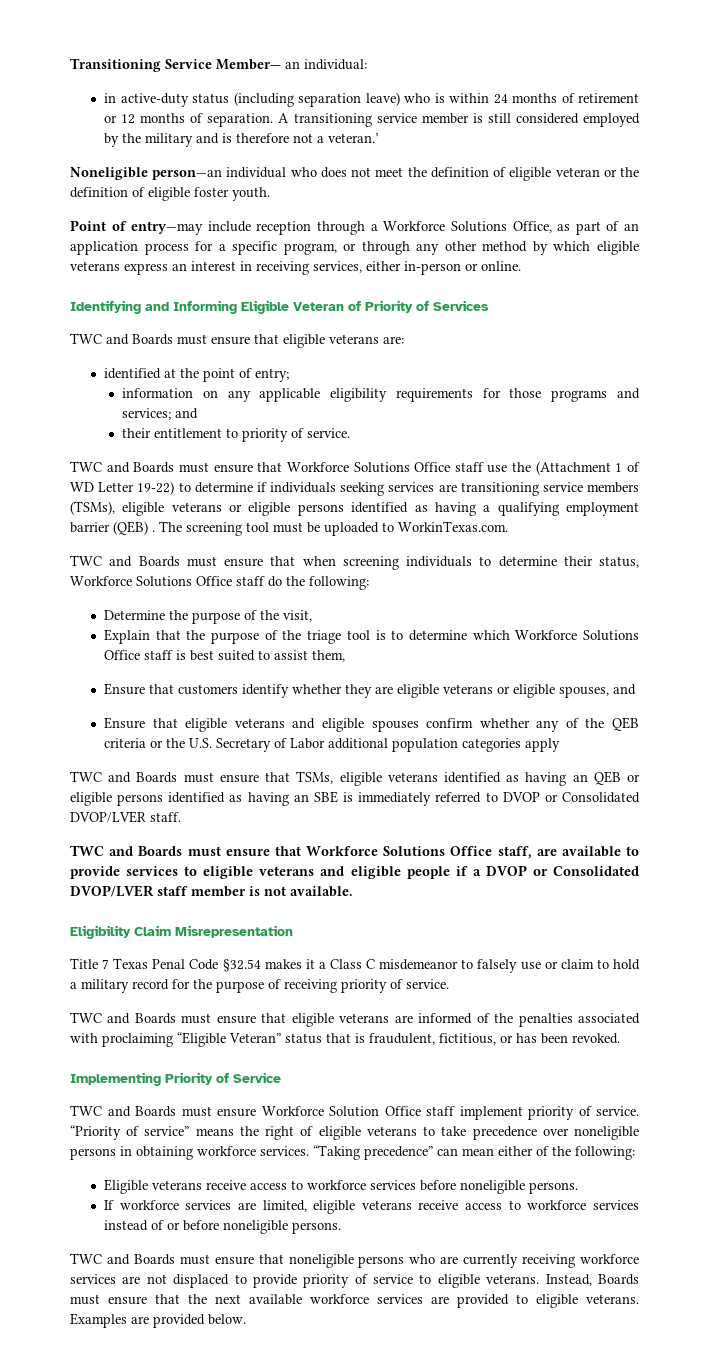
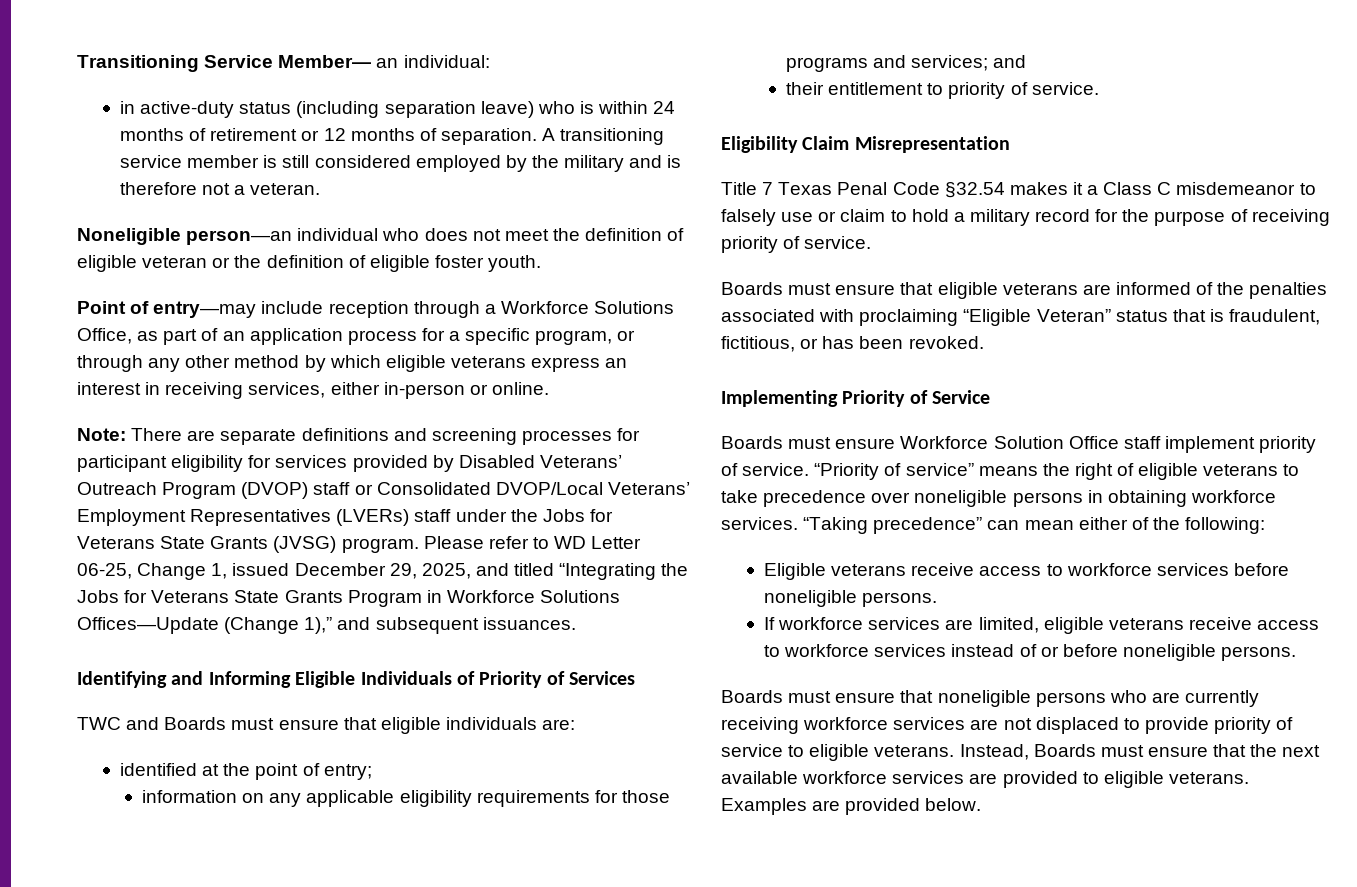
- A transitioning service member is still considered employed by the military and is therefore not a veteran.’
+ A transitioning service member is still considered employed by the military and is therefore not a veteran.
+ Note: There are separate definitions and screening processes for participant eligibility for services provided by Disabled Veterans’ Outreach Program (DVOP) staff or Consolidated DVOP/Local Veterans’ Employment Representatives (LVERs) staff under the Jobs for Veterans State Grants (JVSG) program. Please refer to WD Letter 06-25, Change 1, issued December 29, 2025, and titled “Integrating the Jobs for Veterans State Grants Program in Workforce Solutions Offices—Update (Change 1),” and subsequent issuances.
- Identifying and Informing Eligible Veteran of Priority of Services
+ Identifying and Informing Eligible Individuals of Priority of Services
- TWC and Boards must ensure that eligible veterans are:
+ TWC and Boards must ensure that eligible individuals are:
- TWC and Boards must ensure that Workforce Solutions Office staff use the (Attachment 1 of WD Letter 19-22) to determine if individuals seeking services are transitioning service members (TSMs), eligible veterans or eligible persons identified as having a qualifying employment barrier (QEB) . The screening tool must be uploaded to WorkinTexas.com.
- TWC and Boards must ensure that when screening individuals to determine their status, Workforce Solutions Office staff do the following:
- Determine the purpose of the visit,
- Explain that the purpose of the triage tool is to determine which Workforce Solutions Office staff is best suited to assist them,
- Ensure that customers identify whether they are eligible veterans or eligible spouses, and
- Ensure that eligible veterans and eligible spouses confirm whether any of the QEB criteria or the U.S. Secretary of Labor additional population categories apply
- TWC and Boards must ensure that TSMs, eligible veterans identified as having an QEB or eligible persons identified as having an SBE is immediately referred to DVOP or Consolidated DVOP/LVER staff.
- TWC and Boards must ensure that Workforce Solutions Office staff, are available to provide services to eligible veterans and eligible people if a DVOP or Consolidated DVOP/LVER staff member is not available.
- TWC and Boards must ensure that eligible veterans are informed of the penalties associated with proclaiming “Eligible Veteran” status that is fraudulent, fictitious, or has been revoked.
+ Boards must ensure that eligible veterans are informed of the penalties associated with proclaiming “Eligible Veteran” status that is fraudulent, fictitious, or has been revoked.
- TWC and Boards must ensure Workforce Solution Office staff implement priority of service.
+ Boards must ensure Workforce Solution Office staff implement priority of service.
- TWC and Boards must ensure that noneligible persons who are currently receiving workforce services are not displaced to provide priority of service to eligible veterans.
+ Boards must ensure that noneligible persons who are currently receiving workforce services are not displaced to provide priority of service to eligible veterans.

